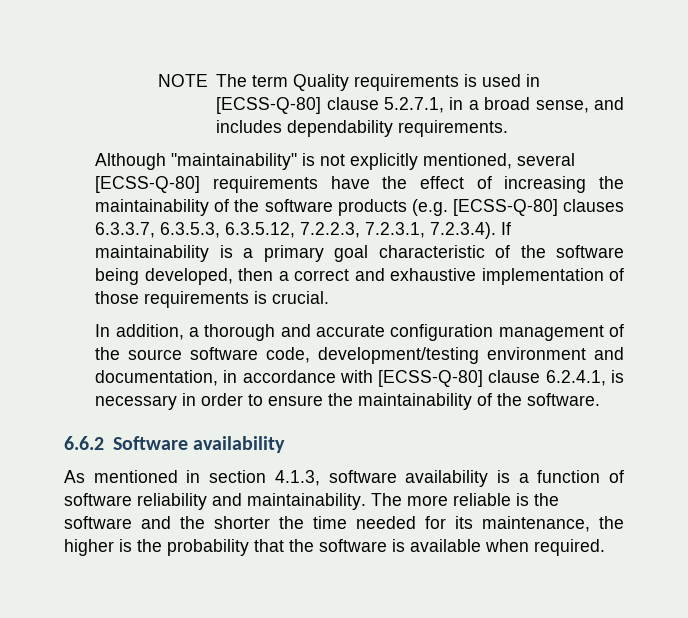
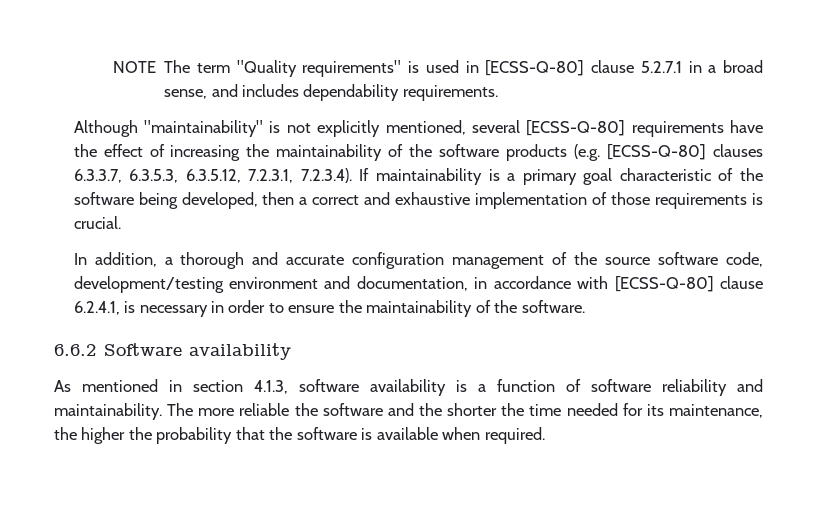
- NOTE The term Quality requirements is used in [ECSS-Q-80] clause 5.2.7.1, in a broad sense, and includes dependability requirements.
+ NOTE The term "Quality requirements" is used in [ECSS-Q-80] clause 5.2.7.1 in a broad sense, and includes dependability requirements.
- Although "maintainability" is not explicitly mentioned, several [ECSS-Q-80] requirements have the effect of increasing the maintainability of the software products (e.g. [ECSS-Q-80] clauses 6.3.3.7, 6.3.5.3, 6.3.5.12, 7.2.2.3, 7.2.3.1, 7.2.3.4). If maintainability is a primary goal characteristic of the software being developed, then a correct and exhaustive implementation of those requirements is crucial.
+ Although "maintainability" is not explicitly mentioned, several [ECSS-Q-80] requirements have the effect of increasing the maintainability of the software products (e.g. [ECSS-Q-80] clauses 6.3.3.7, 6.3.5.3, 6.3.5.12, 7.2.3.1, 7.2.3.4). If maintainability is a primary goal characteristic of the software being developed, then a correct and exhaustive implementation of those requirements is crucial.
- The more reliable is the software and the shorter the time needed for its maintenance, the higher is the probability that the software is available when required.
+ The more reliable the software and the shorter the time needed for its maintenance, the higher the probability that the software is available when required.

